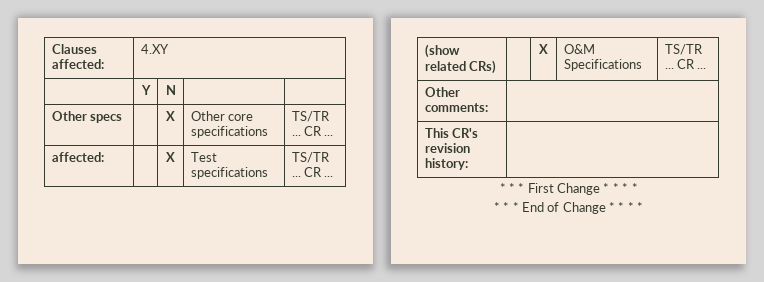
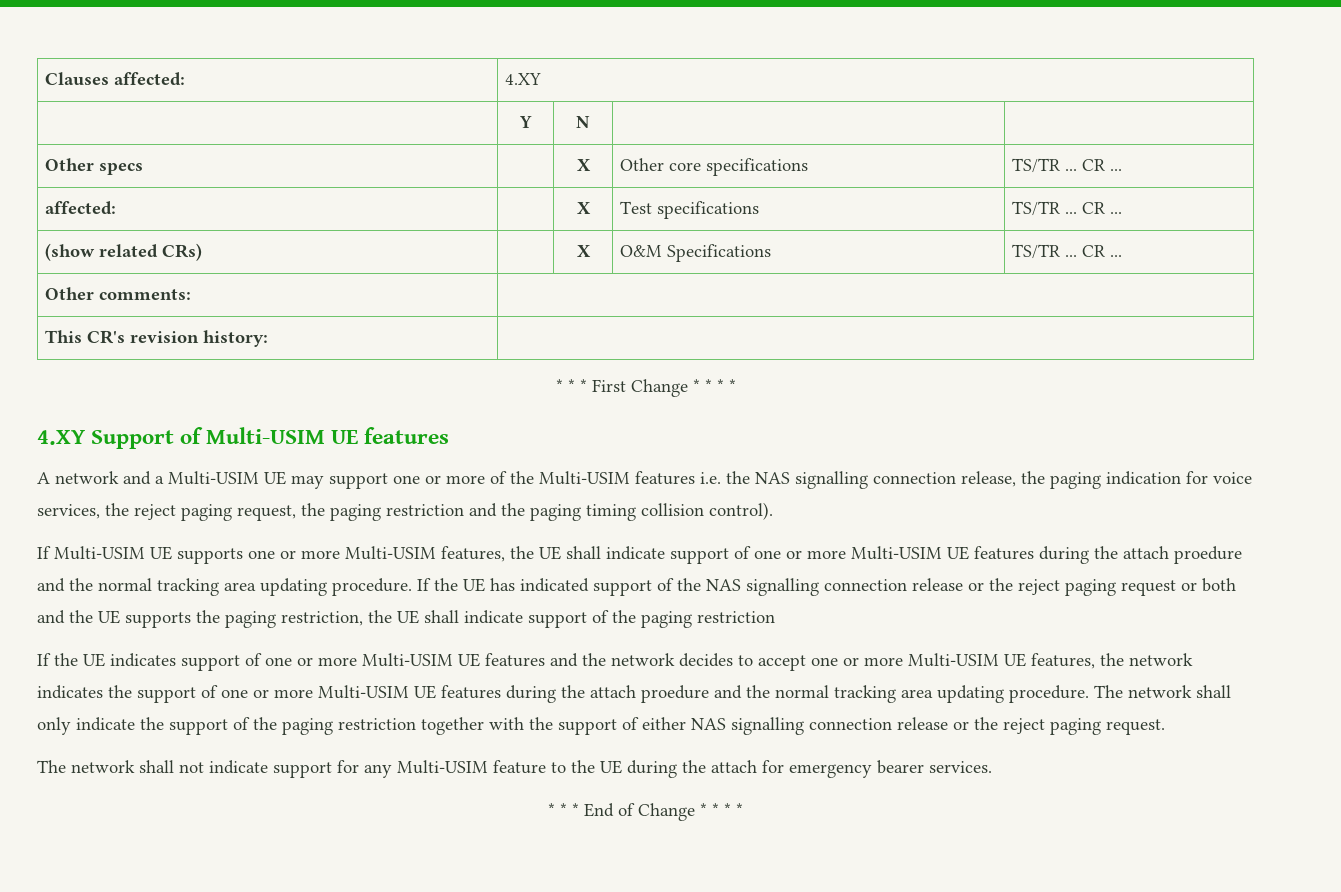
+ 4.XY Support of Multi-USIM UE features
+ A network and a Multi-USIM UE may support one or more of the Multi-USIM features i.e. the NAS signalling connection release, the paging indication for voice services, the reject paging request, the paging restriction and the paging timing collision control).
+ If Multi-USIM UE supports one or more Multi-USIM features, the UE shall indicate support of one or more Multi-USIM UE features during the attach proedure and the normal tracking area updating procedure. If the UE has indicated support of the NAS signalling connection release or the reject paging request or both and the UE supports the paging restriction, the UE shall indicate support of the paging restriction
+ If the UE indicates support of one or more Multi-USIM UE features and the network decides to accept one or more Multi-USIM UE features, the network indicates the support of one or more Multi-USIM UE features during the attach proedure and the normal tracking area updating procedure. The network shall only indicate the support of the paging restriction together with the support of either NAS signalling connection release or the reject paging request.
+ The network shall not indicate support for any Multi-USIM feature to the UE during the attach for emergency bearer services.

